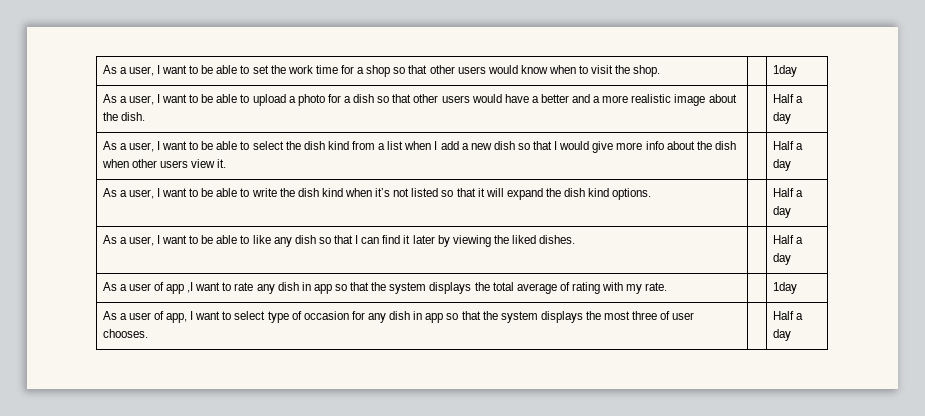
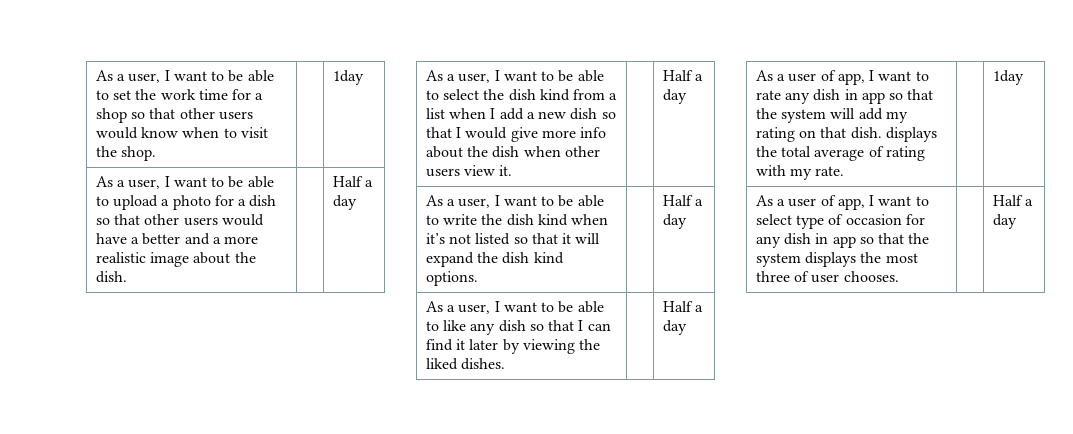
- As a user of app ,I want to rate any dish in app so that the system displays the total average of rating with my rate. | | 1day
+ As a user of app, I want to rate any dish in app so that the system will add my rating on that dish. displays the total average of rating with my rate. | | 1day

